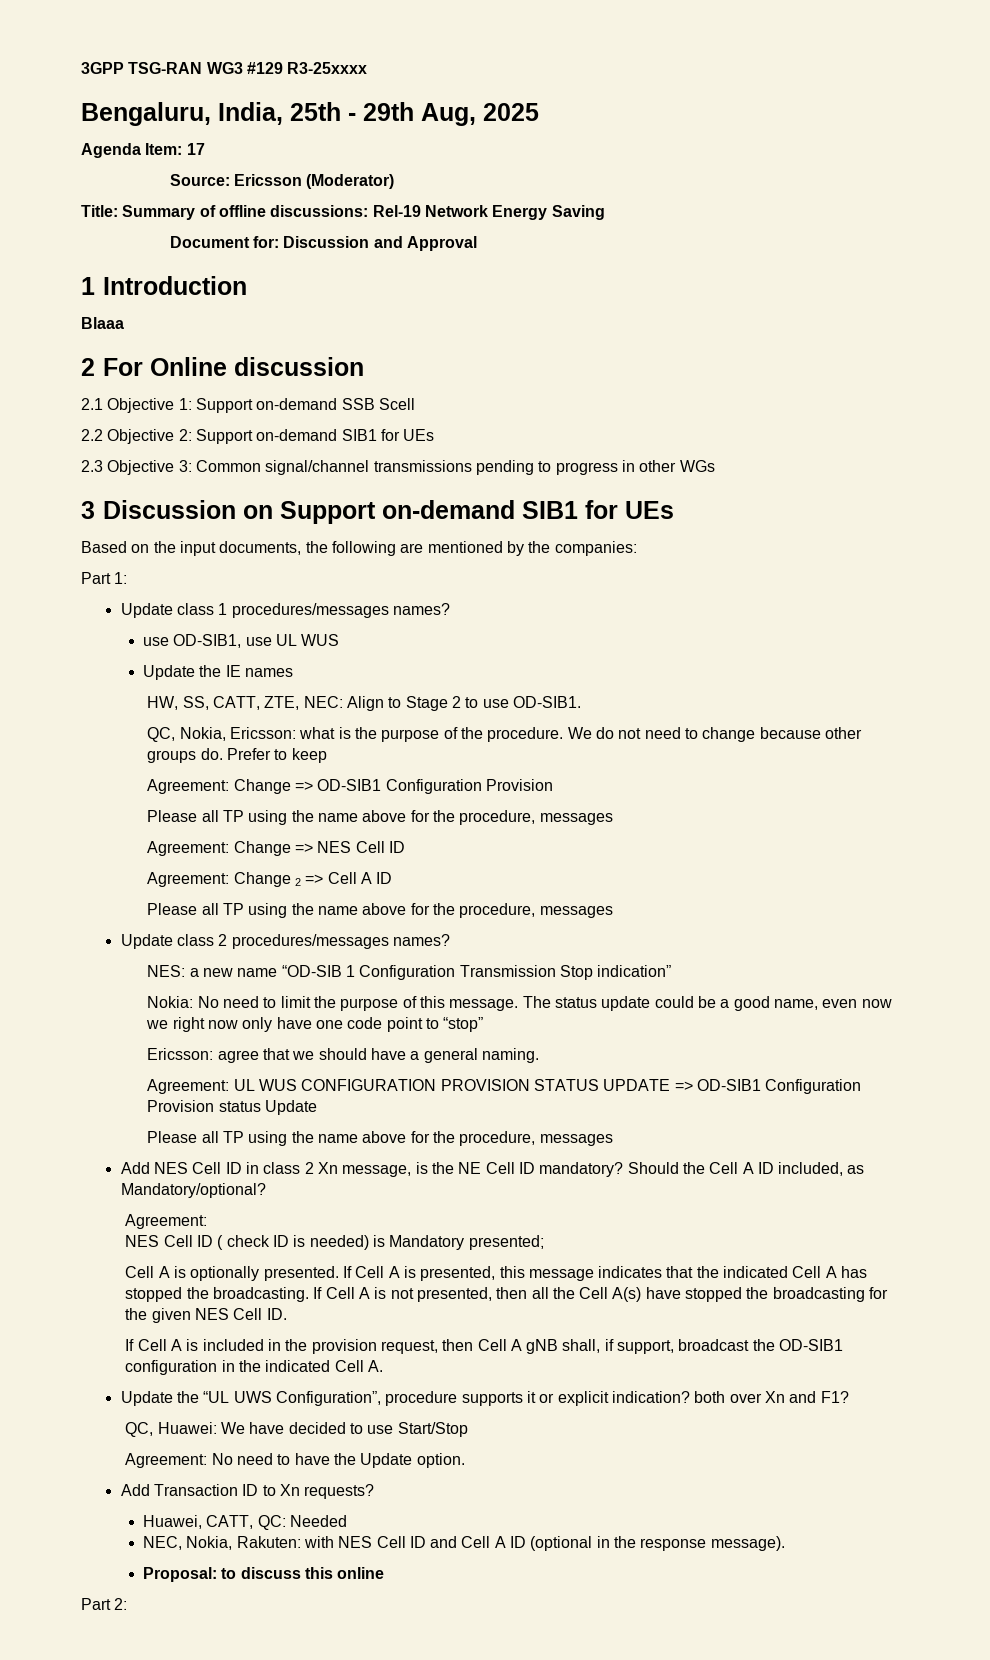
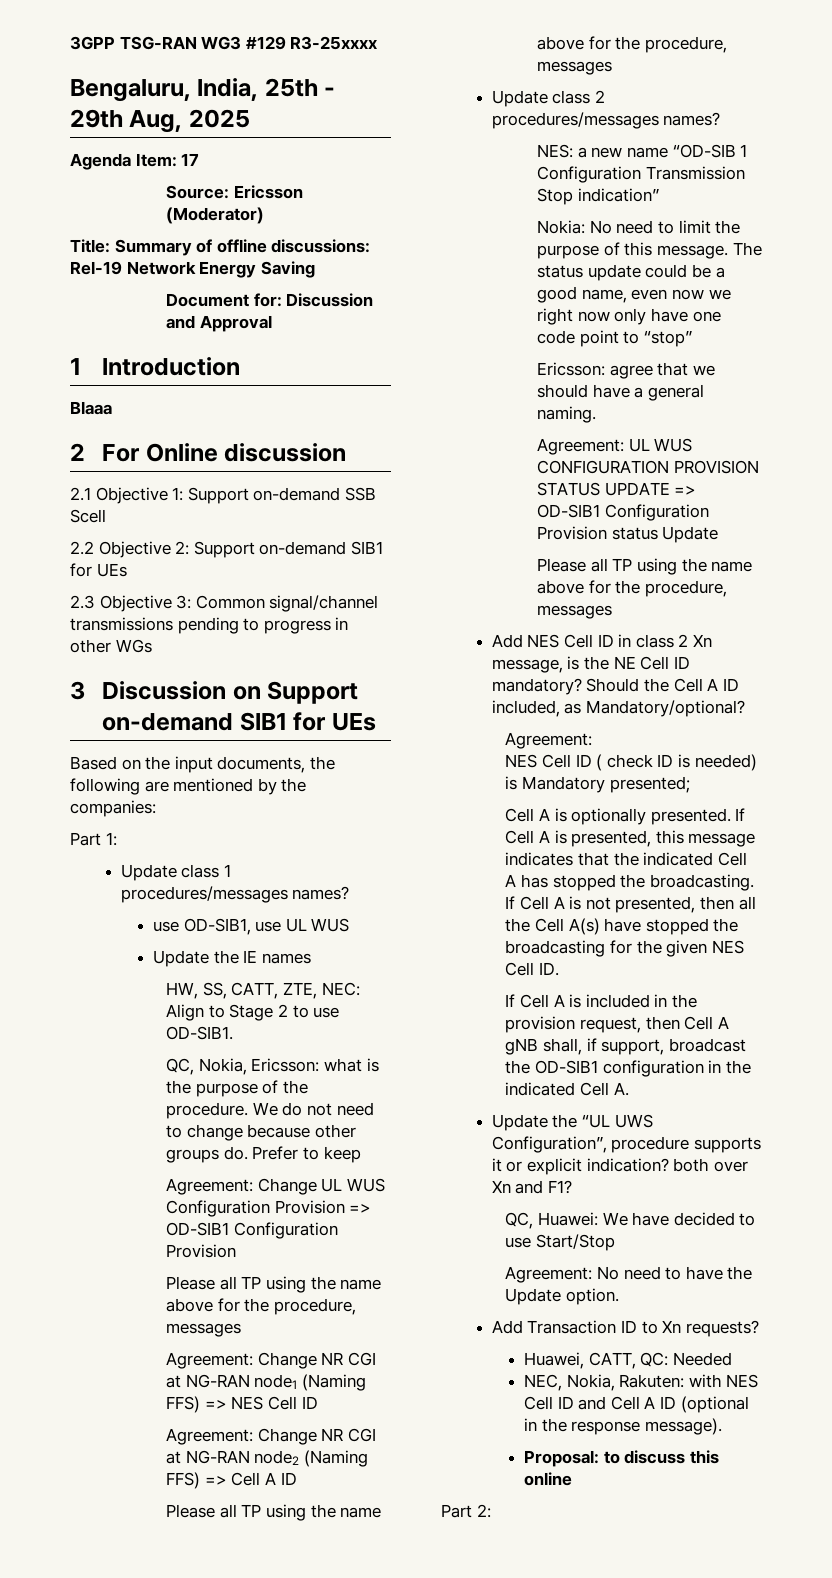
- Agreement: Change => OD-SIB1 Configuration Provision
+ Agreement: Change UL WUS Configuration Provision => OD-SIB1 Configuration Provision
- Agreement: Change => NES Cell ID
+ Agreement: Change NR CGI at NG-RAN node1 (Naming FFS) => NES Cell ID
- Agreement: Change 2 => Cell A ID
+ Agreement: Change NR CGI at NG-RAN node2 (Naming FFS) => Cell A ID

